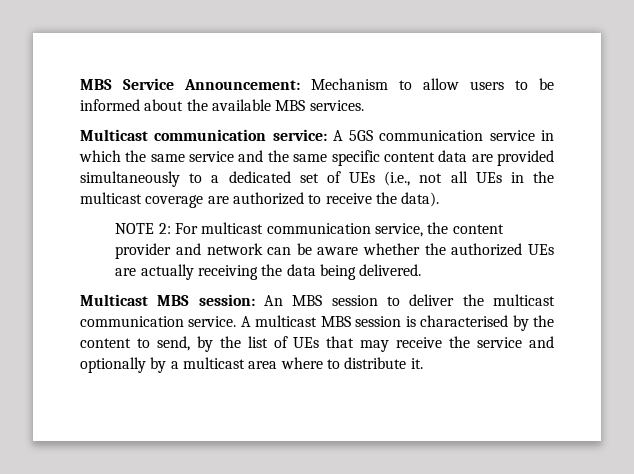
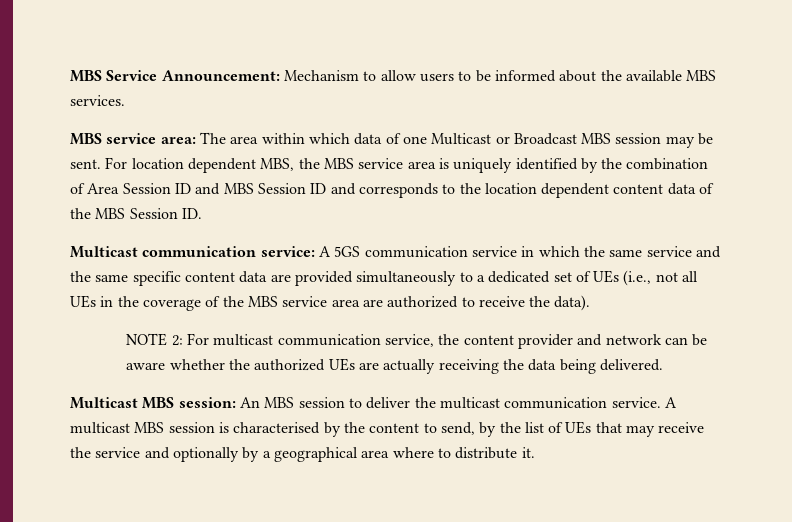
+ MBS service area: The area within which data of one Multicast or Broadcast MBS session may be sent. For location dependent MBS, the MBS service area is uniquely identified by the combination of Area Session ID and MBS Session ID and corresponds to the location dependent content data of the MBS Session ID.
- Multicast communication service: A 5GS communication service in which the same service and the same specific content data are provided simultaneously to a dedicated set of UEs (i.e., not all UEs in the multicast coverage are authorized to receive the data).
+ Multicast communication service: A 5GS communication service in which the same service and the same specific content data are provided simultaneously to a dedicated set of UEs (i.e., not all UEs in the coverage of the MBS service area are authorized to receive the data).
- A multicast MBS session is characterised by the content to send, by the list of UEs that may receive the service and optionally by a multicast area where to distribute it.
+ A multicast MBS session is characterised by the content to send, by the list of UEs that may receive the service and optionally by a geographical area where to distribute it.

